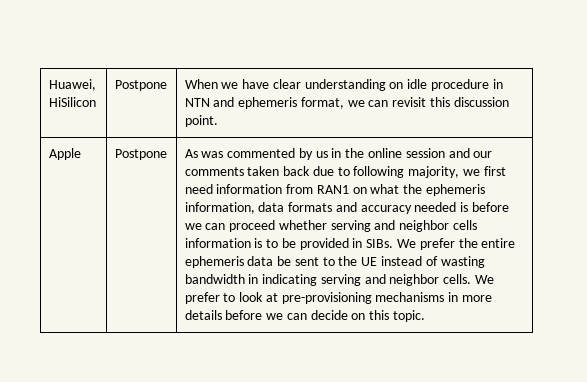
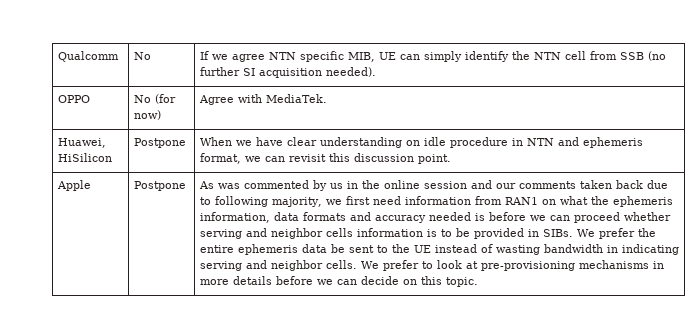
+ Qualcomm | No | If we agree NTN specific MIB, UE can simply identify the NTN cell from SSB (no further SI acquisition needed).
+ OPPO | No (for now) | Agree with MediaTek.

